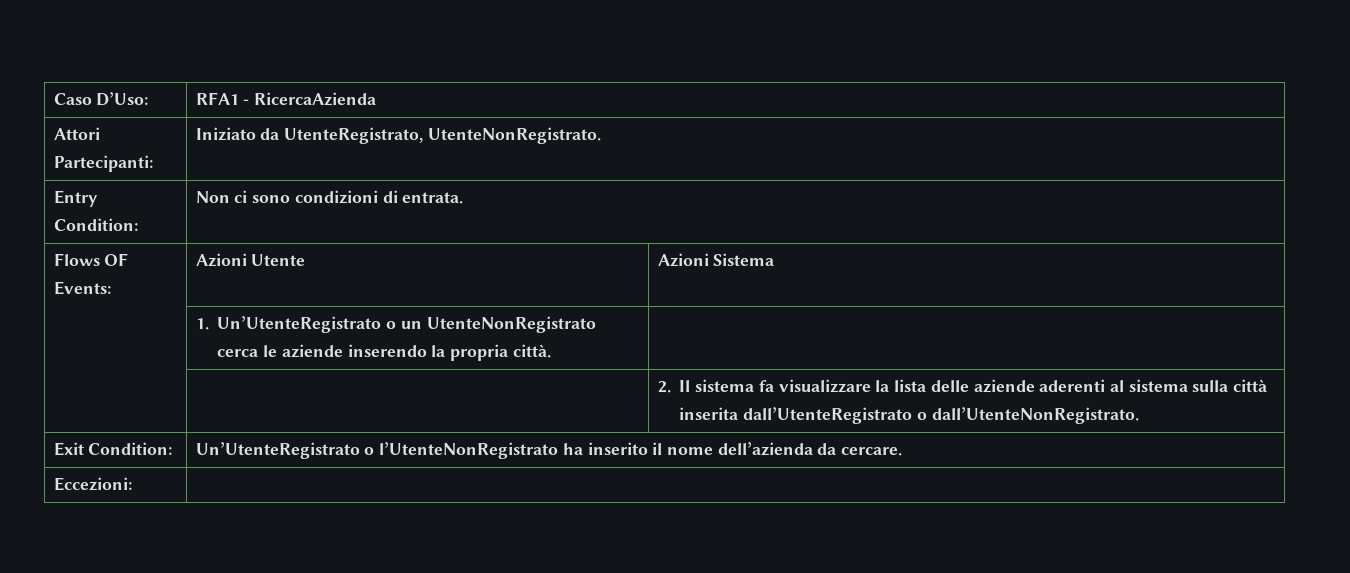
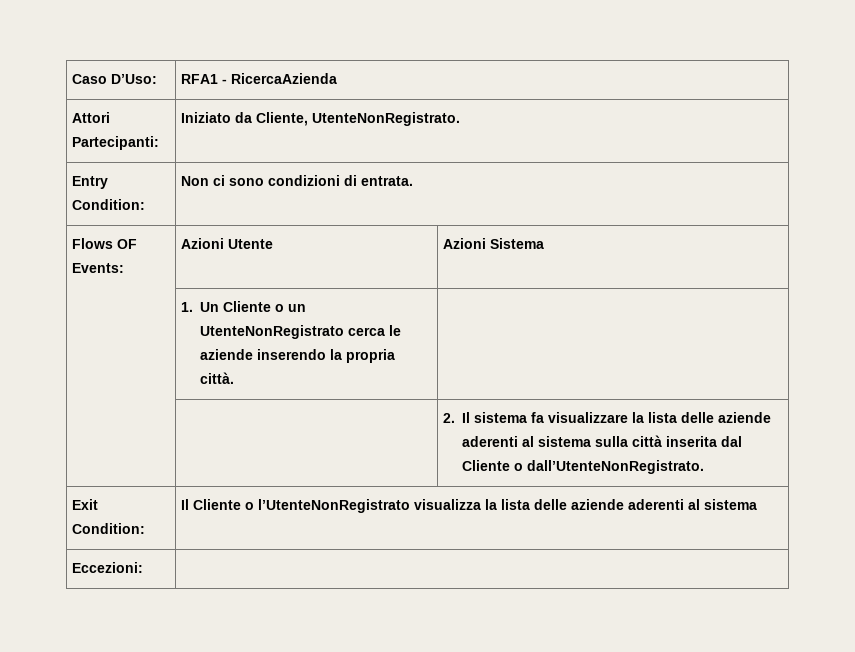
- Attori Partecipanti: | Iniziato da UtenteRegistrato, UtenteNonRegistrato.
+ Attori Partecipanti: | Iniziato da Cliente, UtenteNonRegistrato.
- | 1. Un’UtenteRegistrato o un UtenteNonRegistrato cerca le aziende inserendo la propria città. |
+ | 1. Un Cliente o un UtenteNonRegistrato cerca le aziende inserendo la propria città. |
- | | 2. Il sistema fa visualizzare la lista delle aziende aderenti al sistema sulla città inserita dall’UtenteRegistrato o dall’UtenteNonRegistrato.
+ | | 2. Il sistema fa visualizzare la lista delle aziende aderenti al sistema sulla città inserita dal Cliente o dall’UtenteNonRegistrato.
- Exit Condition: | Un’UtenteRegistrato o l’UtenteNonRegistrato ha inserito il nome dell’azienda da cercare.
+ Exit Condition: | Il Cliente o l’UtenteNonRegistrato visualizza la lista delle aziende aderenti al sistema

